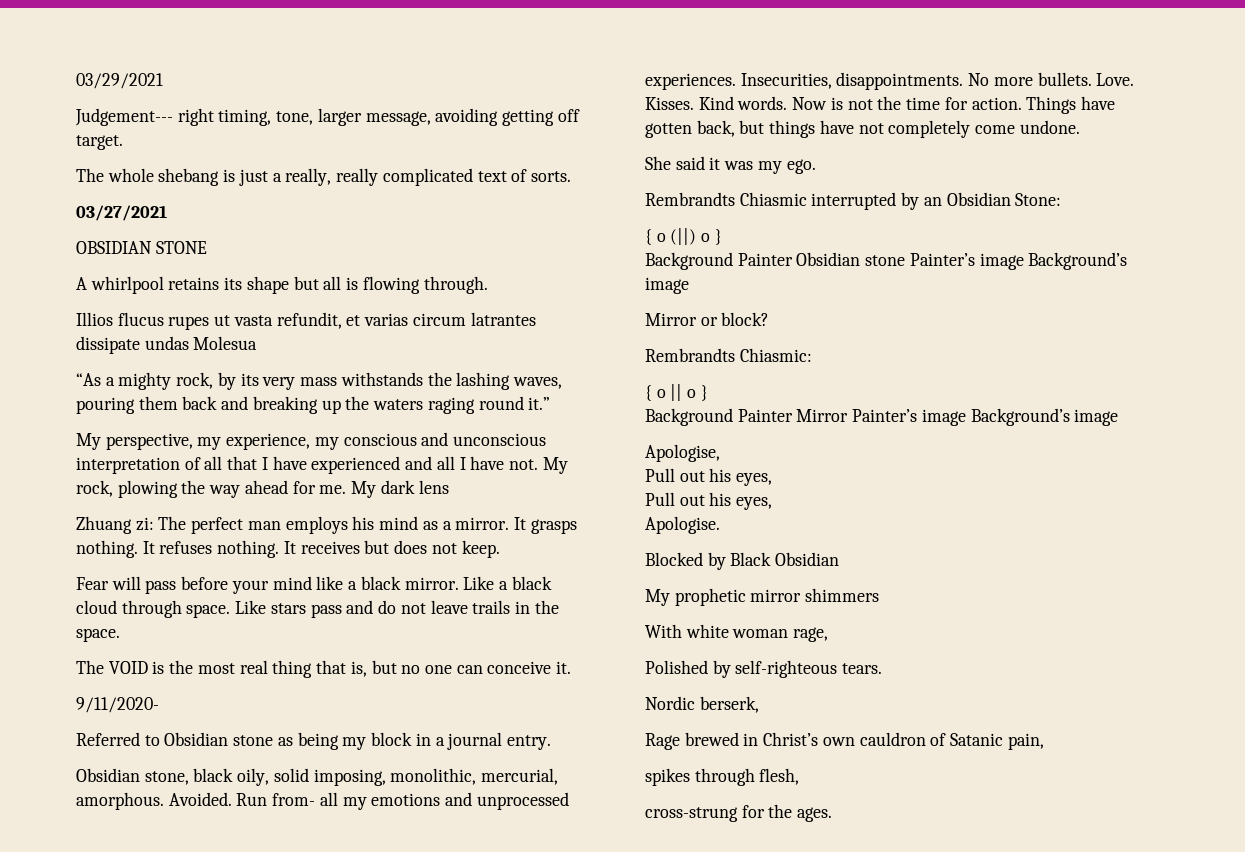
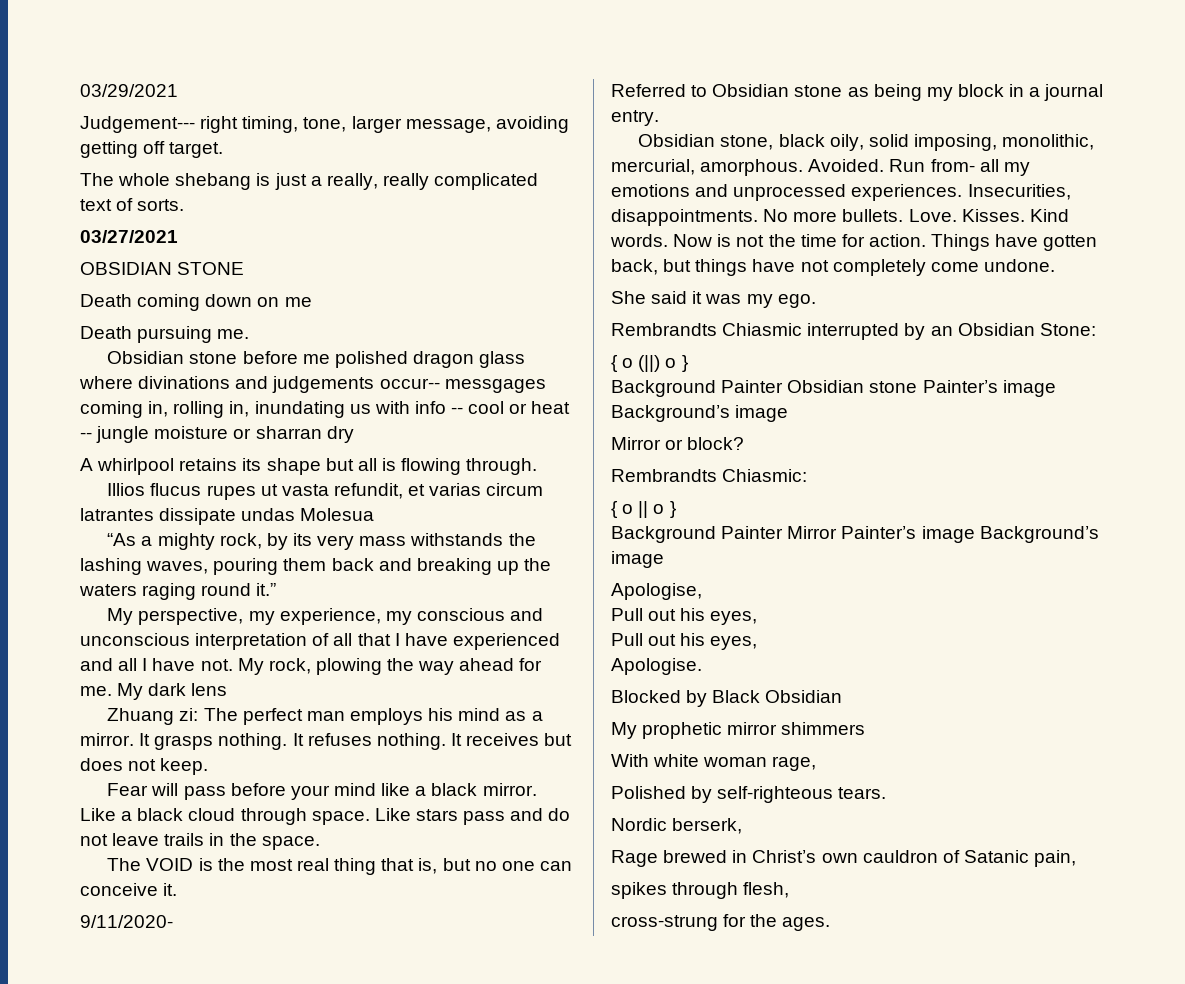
+ Death coming down on me
+ Death pursuing me.
+ Obsidian stone before me polished dragon glass where divinations and judgements occur-- messgages coming in, rolling in, inundating us with info -- cool or heat -- jungle moisture or sharran dry

